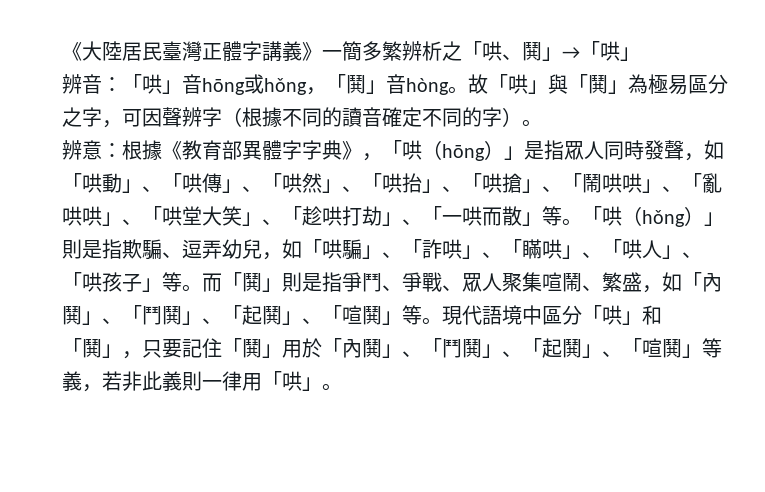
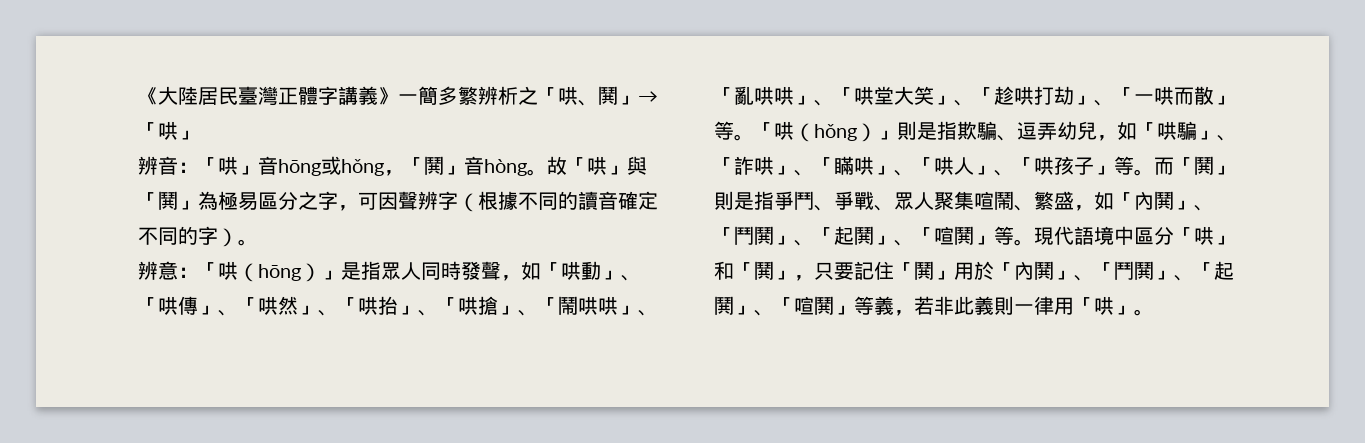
- 辨意：根據《教育部異體字字典》，「哄（hōng）」是指眾人同時發聲，如「哄動」、「哄傳」、「哄然」、「哄抬」、「哄搶」、「鬧哄哄」、「亂哄哄」、「哄堂大笑」、「趁哄打劫」、「一哄而散」等。
+ 辨意：「哄（hōng）」是指眾人同時發聲，如「哄動」、「哄傳」、「哄然」、「哄抬」、「哄搶」、「鬧哄哄」、「亂哄哄」、「哄堂大笑」、「趁哄打劫」、「一哄而散」等。

